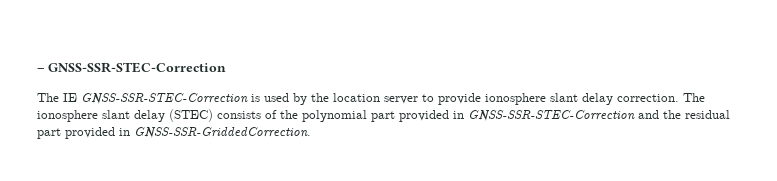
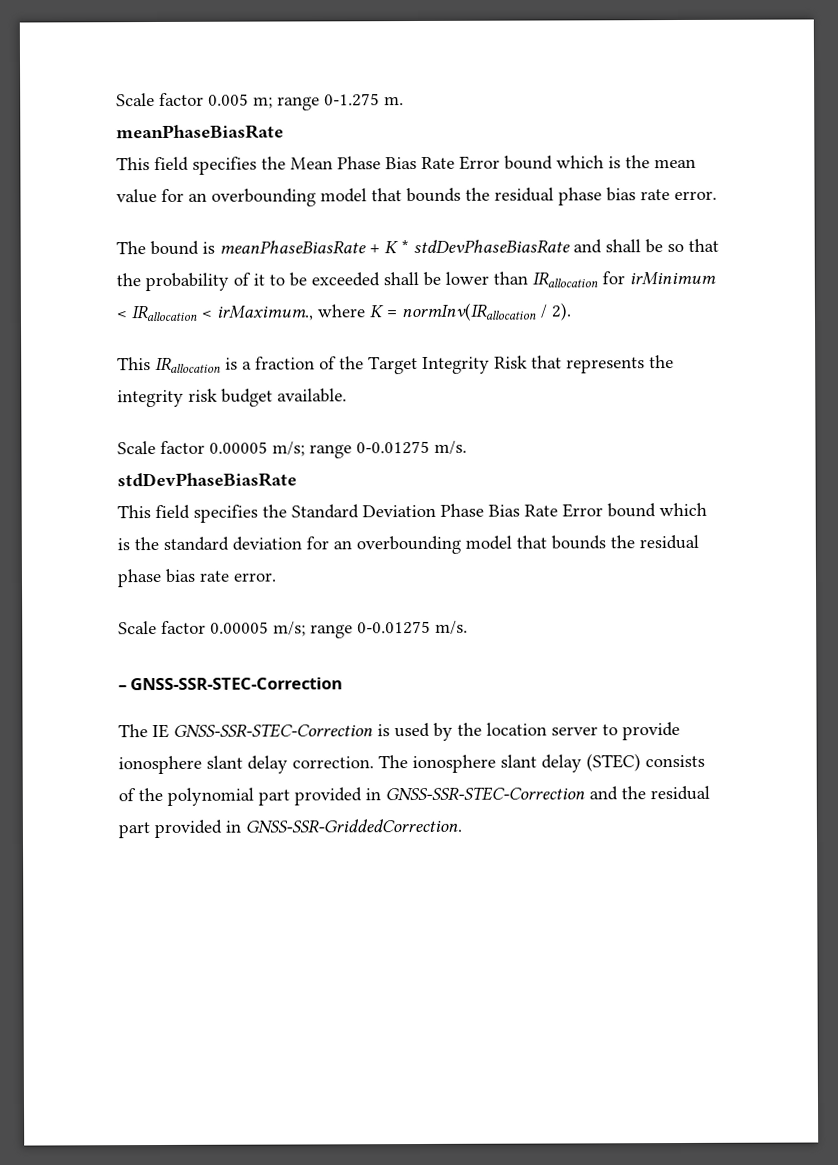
+ Scale factor 0.005 m; range 0-1.275 m.
+ meanPhaseBiasRate
+ This field specifies the Mean Phase Bias Rate Error bound which is the mean value for an overbounding model that bounds the residual phase bias rate error.
+ The bound is meanPhaseBiasRate + K * stdDevPhaseBiasRate and shall be so that the probability of it to be exceeded shall be lower than IRallocation for irMinimum < IRallocation < irMaximum., where K = normInv(IRallocation / 2).
+ This IRallocation is a fraction of the Target Integrity Risk that represents the integrity risk budget available.
+ Scale factor 0.00005 m/s; range 0-0.01275 m/s.
+ stdDevPhaseBiasRate
+ This field specifies the Standard Deviation Phase Bias Rate Error bound which is the standard deviation for an overbounding model that bounds the residual phase bias rate error.
+ Scale factor 0.00005 m/s; range 0-0.01275 m/s.

